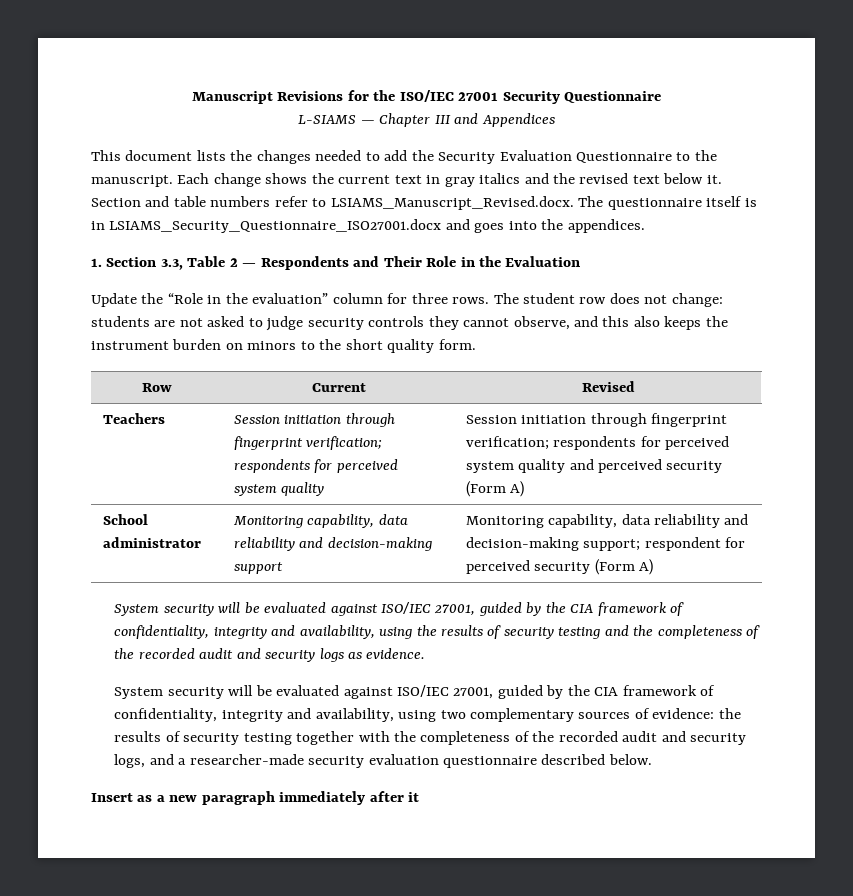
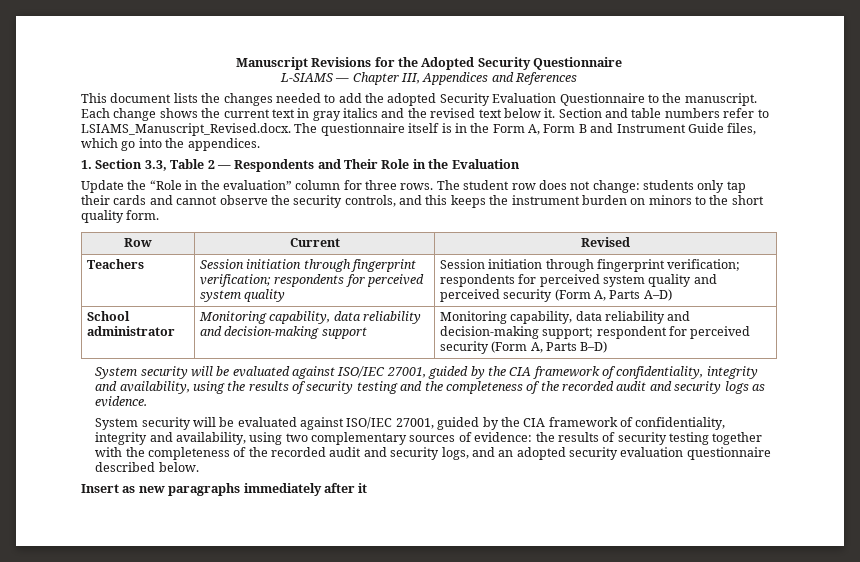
- Manuscript Revisions for the ISO/IEC 27001 Security Questionnaire
+ Manuscript Revisions for the Adopted Security Questionnaire
- L-SIAMS — Chapter III and Appendices
+ L-SIAMS — Chapter III, Appendices and References
- This document lists the changes needed to add the Security Evaluation Questionnaire to the manuscript.
+ This document lists the changes needed to add the adopted Security Evaluation Questionnaire to the manuscript.
- Section and table numbers refer to LSIAMS_Manuscript_Revised.docx. The questionnaire itself is in LSIAMS_Security_Questionnaire_ISO27001.docx and goes into the appendices.
+ Section and table numbers refer to LSIAMS_Manuscript_Revised.docx. The questionnaire itself is in the Form A, Form B and Instrument Guide files, which go into the appendices.
- The student row does not change: students are not asked to judge security controls they cannot observe, and this also keeps the instrument burden on minors to the short quality form.
+ The student row does not change: students only tap their cards and cannot observe the security controls, and this keeps the instrument burden on minors to the short quality form.
- Teachers | Session initiation through fingerprint verification; respondents for perceived system quality | Session initiation through fingerprint verification; respondents for perceived system quality and perceived security (Form A)
+ Teachers | Session initiation through fingerprint verification; respondents for perceived system quality | Session initiation through fingerprint verification; respondents for perceived system quality and perceived security (Form A, Parts A–D)
- School administrator | Monitoring capability, data reliability and decision-making support | Monitoring capability, data reliability and decision-making support; respondent for perceived security (Form A)
+ School administrator | Monitoring capability, data reliability and decision-making support | Monitoring capability, data reliability and decision-making support; respondent for perceived security (Form A, Parts B–D)
- System security will be evaluated against ISO/IEC 27001, guided by the CIA framework of confidentiality, integrity and availability, using two complementary sources of evidence: the results of security testing together with the completeness of the recorded audit and security logs, and a researcher-made security evaluation questionnaire described below.
+ System security will be evaluated against ISO/IEC 27001, guided by the CIA framework of confidentiality, integrity and availability, using two complementary sources of evidence: the results of security testing together with the completeness of the recorded audit and security logs, and an adopted security evaluation questionnaire described below.
- Insert as a new paragraph immediately after it
+ Insert as new paragraphs immediately after it

